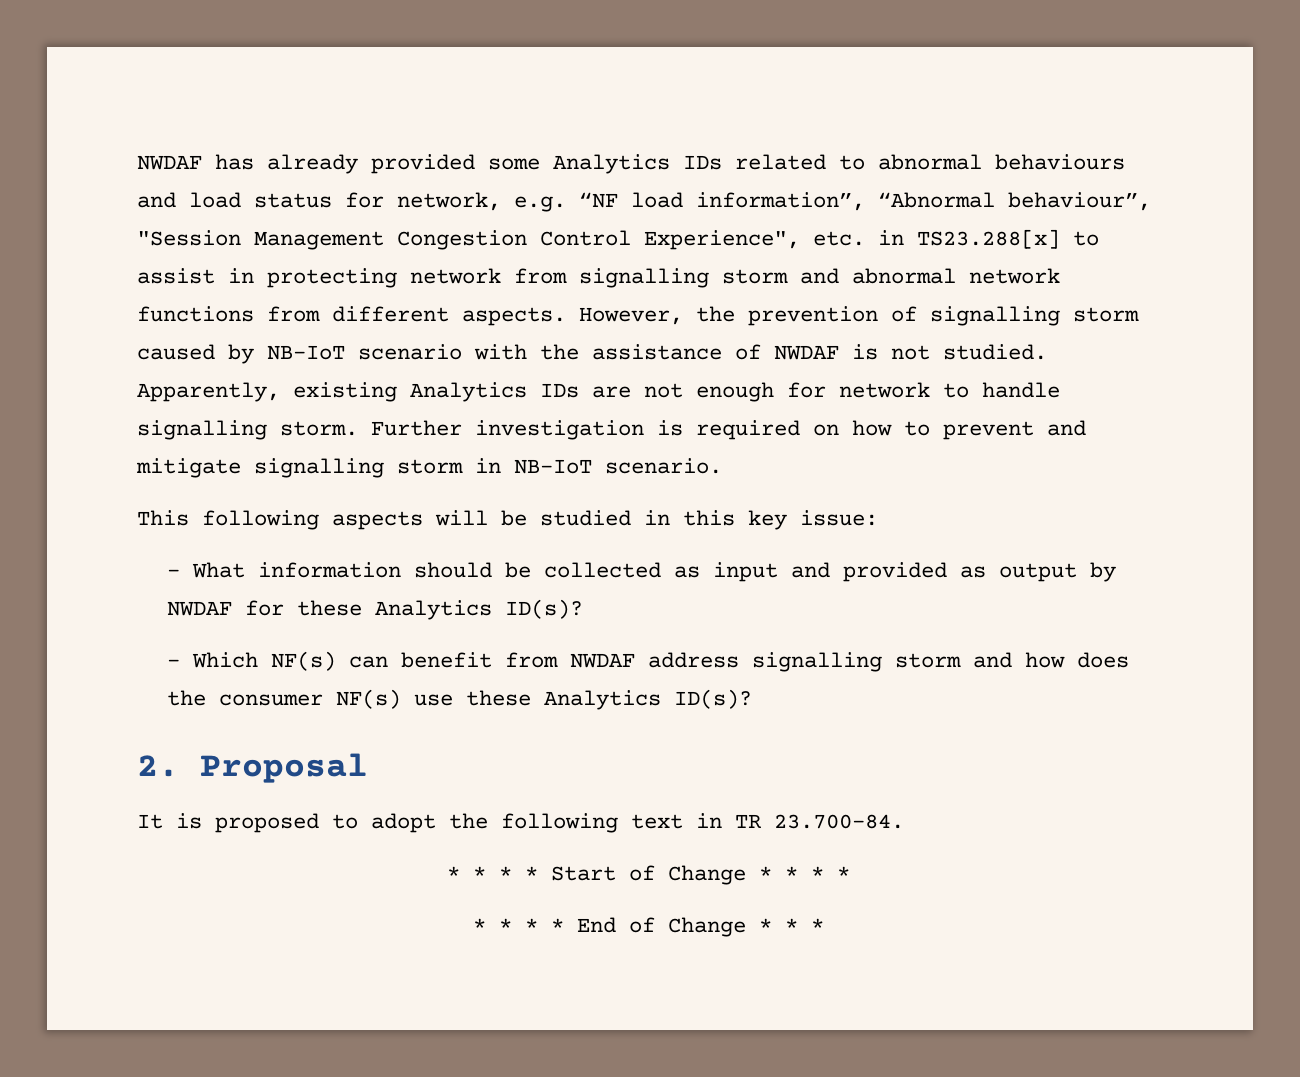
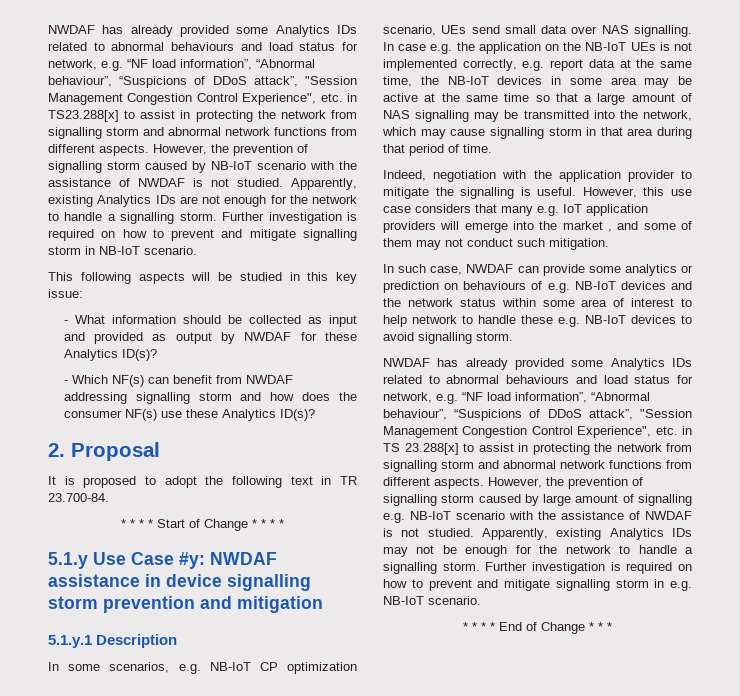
- NWDAF has already provided some Analytics IDs related to abnormal behaviours and load status for network, e.g. “NF load information”, “Abnormal behaviour”, "Session Management Congestion Control Experience", etc. in TS23.288[x] to assist in protecting network from signalling storm and abnormal network functions from different aspects.
+ NWDAF has already provided some Analytics IDs related to abnormal behaviours and load status for network, e.g. “NF load information”, “Abnormal behaviour”, “Suspicions of DDoS attack”, "Session Management Congestion Control Experience", etc. in TS23.288[x] to assist in protecting the network from signalling storm and abnormal network functions from different aspects.
- Apparently, existing Analytics IDs are not enough for network to handle signalling storm.
+ Apparently, existing Analytics IDs are not enough for the network to handle a signalling storm.
- - Which NF(s) can benefit from NWDAF address signalling storm and how does the consumer NF(s) use these Analytics ID(s)?
+ - Which NF(s) can benefit from NWDAF addressing signalling storm and how does the consumer NF(s) use these Analytics ID(s)?
+ 5.1.y Use Case #y: NWDAF assistance in device signalling storm prevention and mitigation
+ 5.1.y.1 Description
+ In some scenarios, e.g. NB-IoT CP optimization scenario, UEs send small data over NAS signalling. In case e.g. the application on the NB-IoT UEs is not implemented correctly, e.g. report data at the same time, the NB-IoT devices in some area may be active at the same time so that a large amount of NAS signalling may be transmitted into the network, which may cause signalling storm in that area during that period of time.
+ Indeed, negotiation with the application provider to mitigate the signalling is useful. However, this use case considers that many e.g. IoT application providers will emerge into the market , and some of them may not conduct such mitigation.
+ In such case, NWDAF can provide some analytics or prediction on behaviours of e.g. NB-IoT devices and the network status within some area of interest to help network to handle these e.g. NB-IoT devices to avoid signalling storm.
+ NWDAF has already provided some Analytics IDs related to abnormal behaviours and load status for network, e.g. “NF load information”, “Abnormal behaviour”, “Suspicions of DDoS attack”, "Session Management Congestion Control Experience", etc. in TS 23.288[x] to assist in protecting the network from signalling storm and abnormal network functions from different aspects. However, the prevention of signalling storm caused by large amount of signalling e.g. NB-IoT scenario with the assistance of NWDAF is not studied. Apparently, existing Analytics IDs may not be enough for the network to handle a signalling storm. Further investigation is required on how to prevent and mitigate signalling storm in e.g. NB-IoT scenario.

